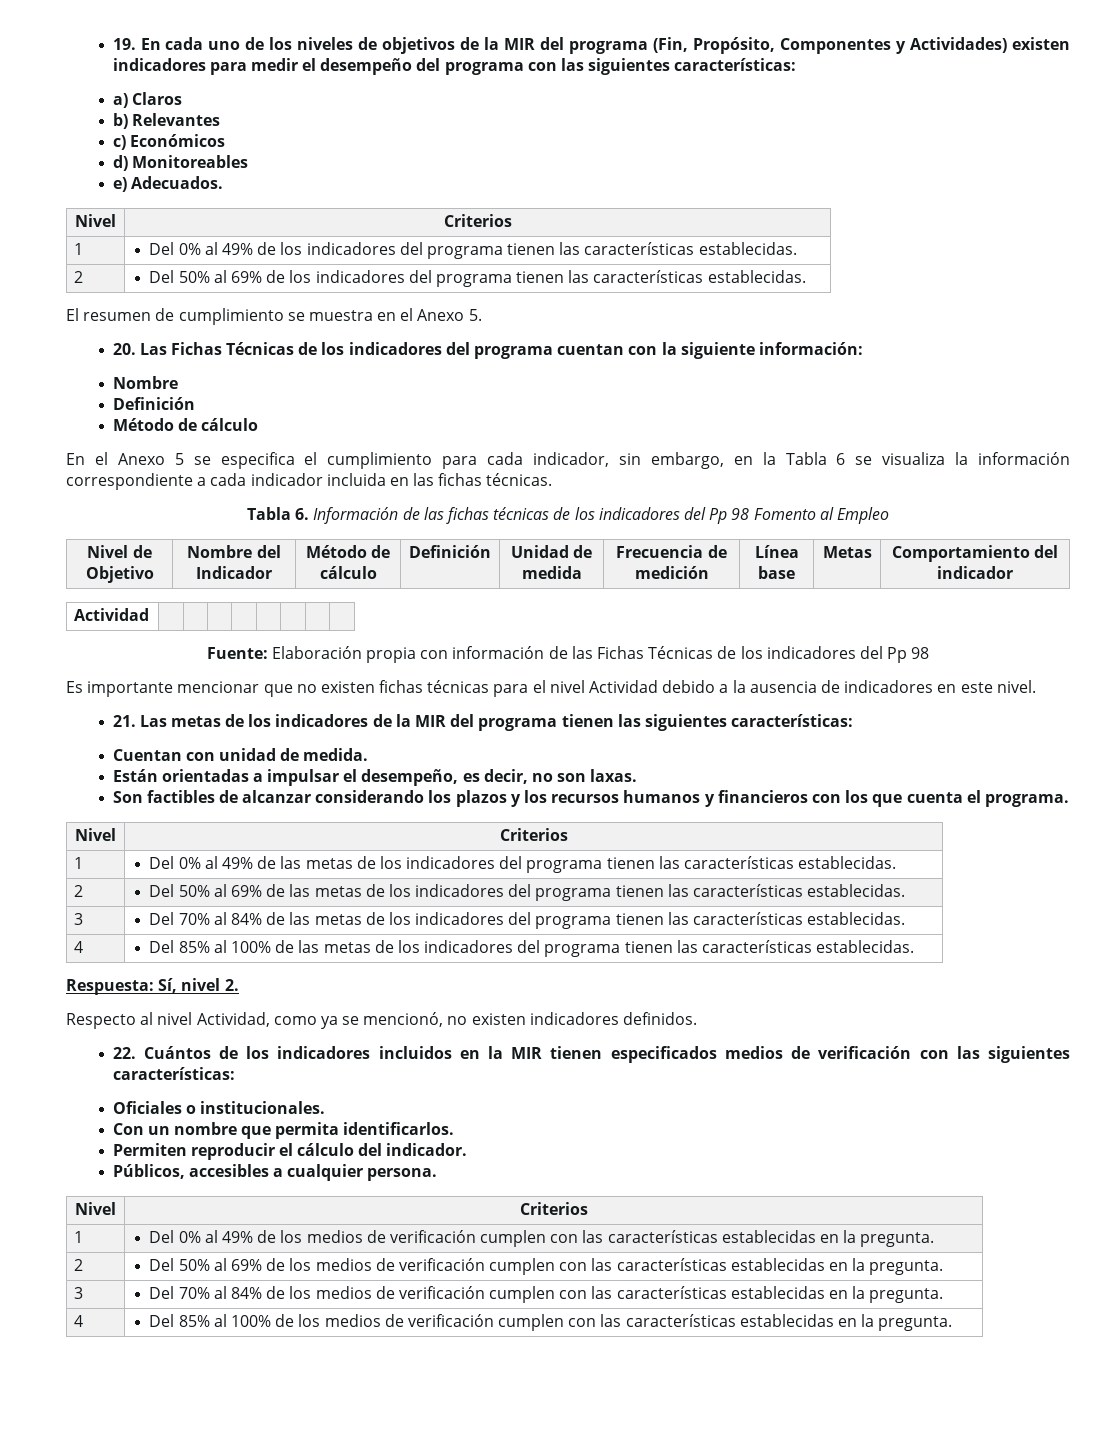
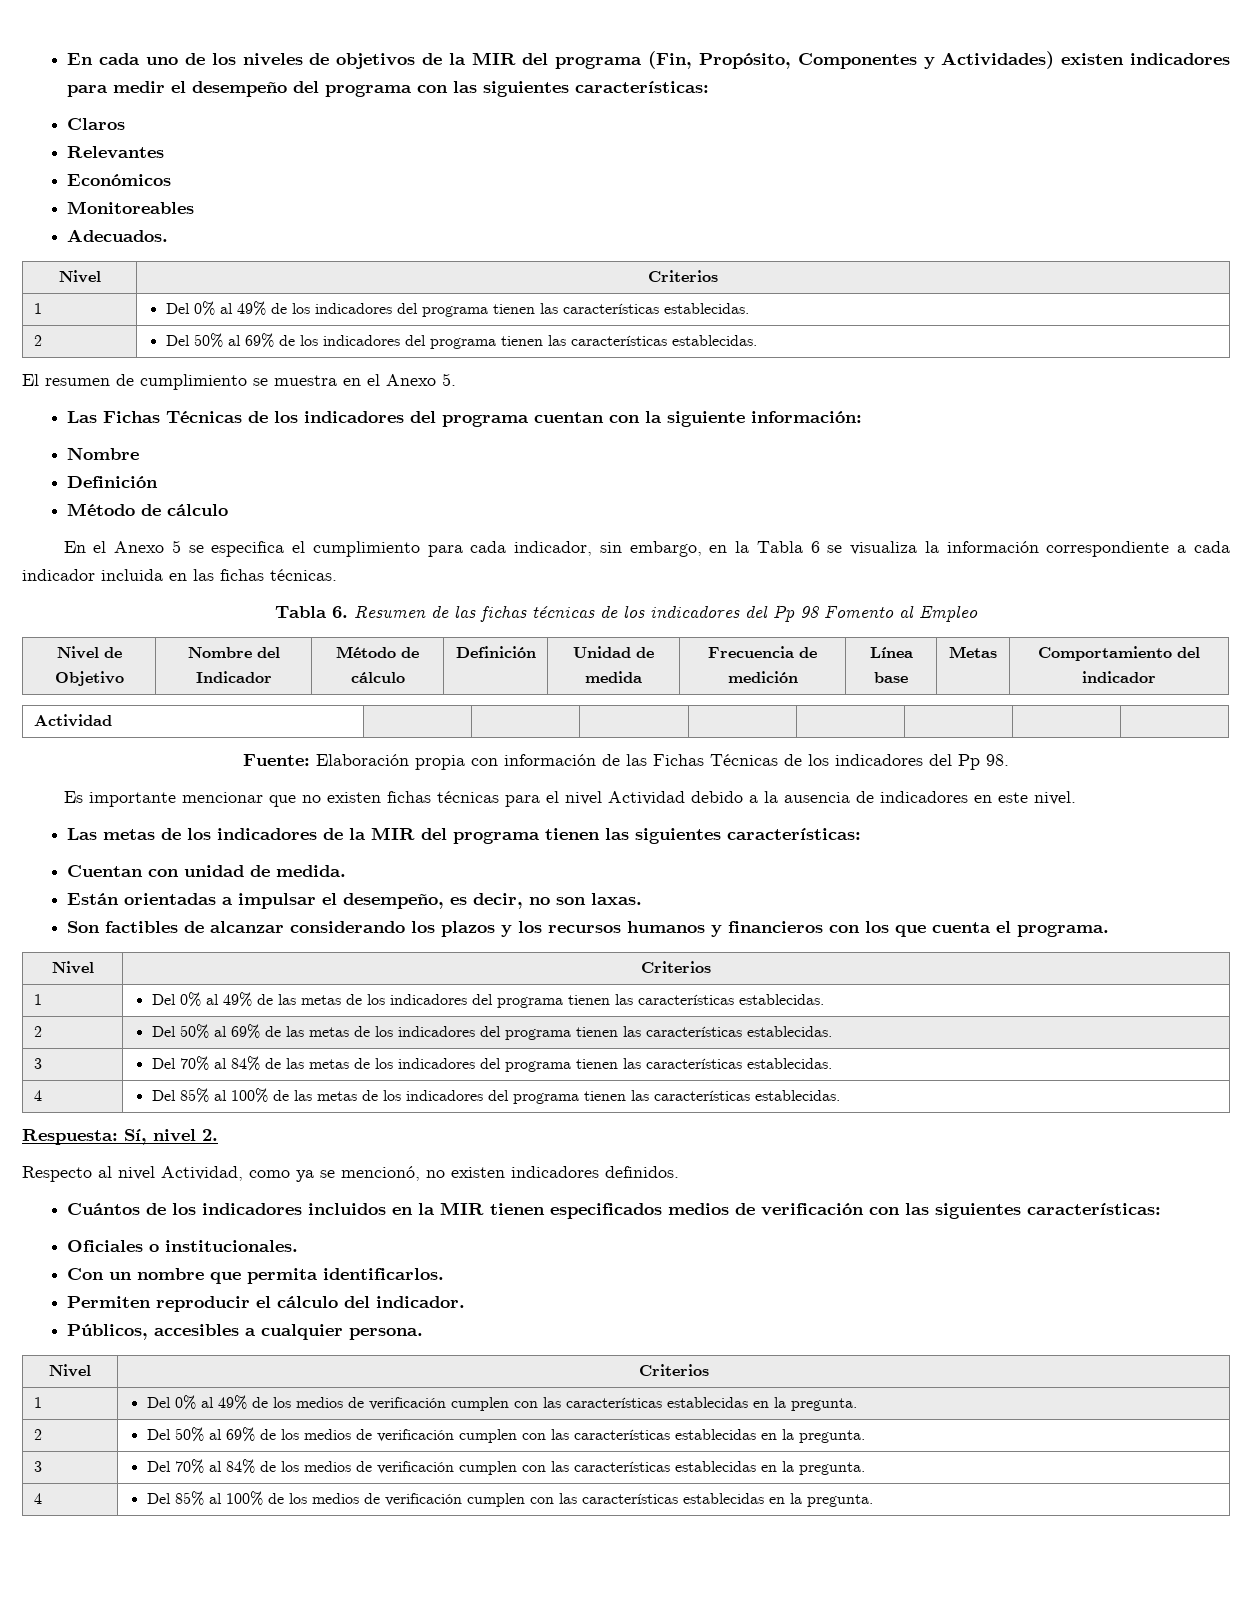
- 19. En cada uno de los niveles de objetivos de la MIR del programa (Fin, Propósito, Componentes y Actividades) existen indicadores para medir el desempeño del programa con las siguientes características:
+ En cada uno de los niveles de objetivos de la MIR del programa (Fin, Propósito, Componentes y Actividades) existen indicadores para medir el desempeño del programa con las siguientes características:
- a) Claros
+ Claros
- b) Relevantes
+ Relevantes
- c) Económicos
+ Económicos
- d) Monitoreables
+ Monitoreables
- e) Adecuados.
+ Adecuados.
- 20. Las Fichas Técnicas de los indicadores del programa cuentan con la siguiente información:
+ Las Fichas Técnicas de los indicadores del programa cuentan con la siguiente información:
- Tabla 6. Información de las fichas técnicas de los indicadores del Pp 98 Fomento al Empleo
+ Tabla 6. Resumen de las fichas técnicas de los indicadores del Pp 98 Fomento al Empleo
- Fuente: Elaboración propia con información de las Fichas Técnicas de los indicadores del Pp 98
+ Fuente: Elaboración propia con información de las Fichas Técnicas de los indicadores del Pp 98.
- 21. Las metas de los indicadores de la MIR del programa tienen las siguientes características:
+ Las metas de los indicadores de la MIR del programa tienen las siguientes características:
- 22. Cuántos de los indicadores incluidos en la MIR tienen especificados medios de verificación con las siguientes características:
+ Cuántos de los indicadores incluidos en la MIR tienen especificados medios de verificación con las siguientes características:

